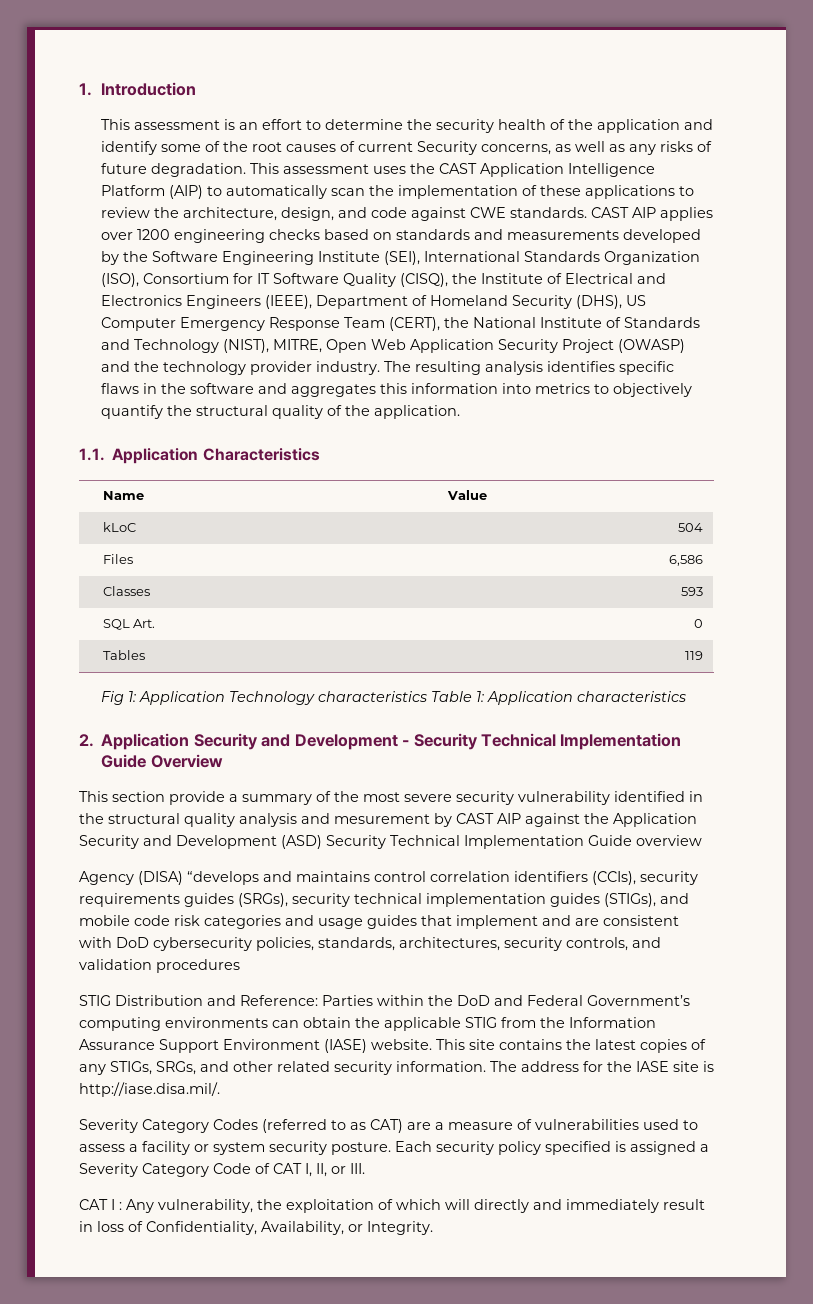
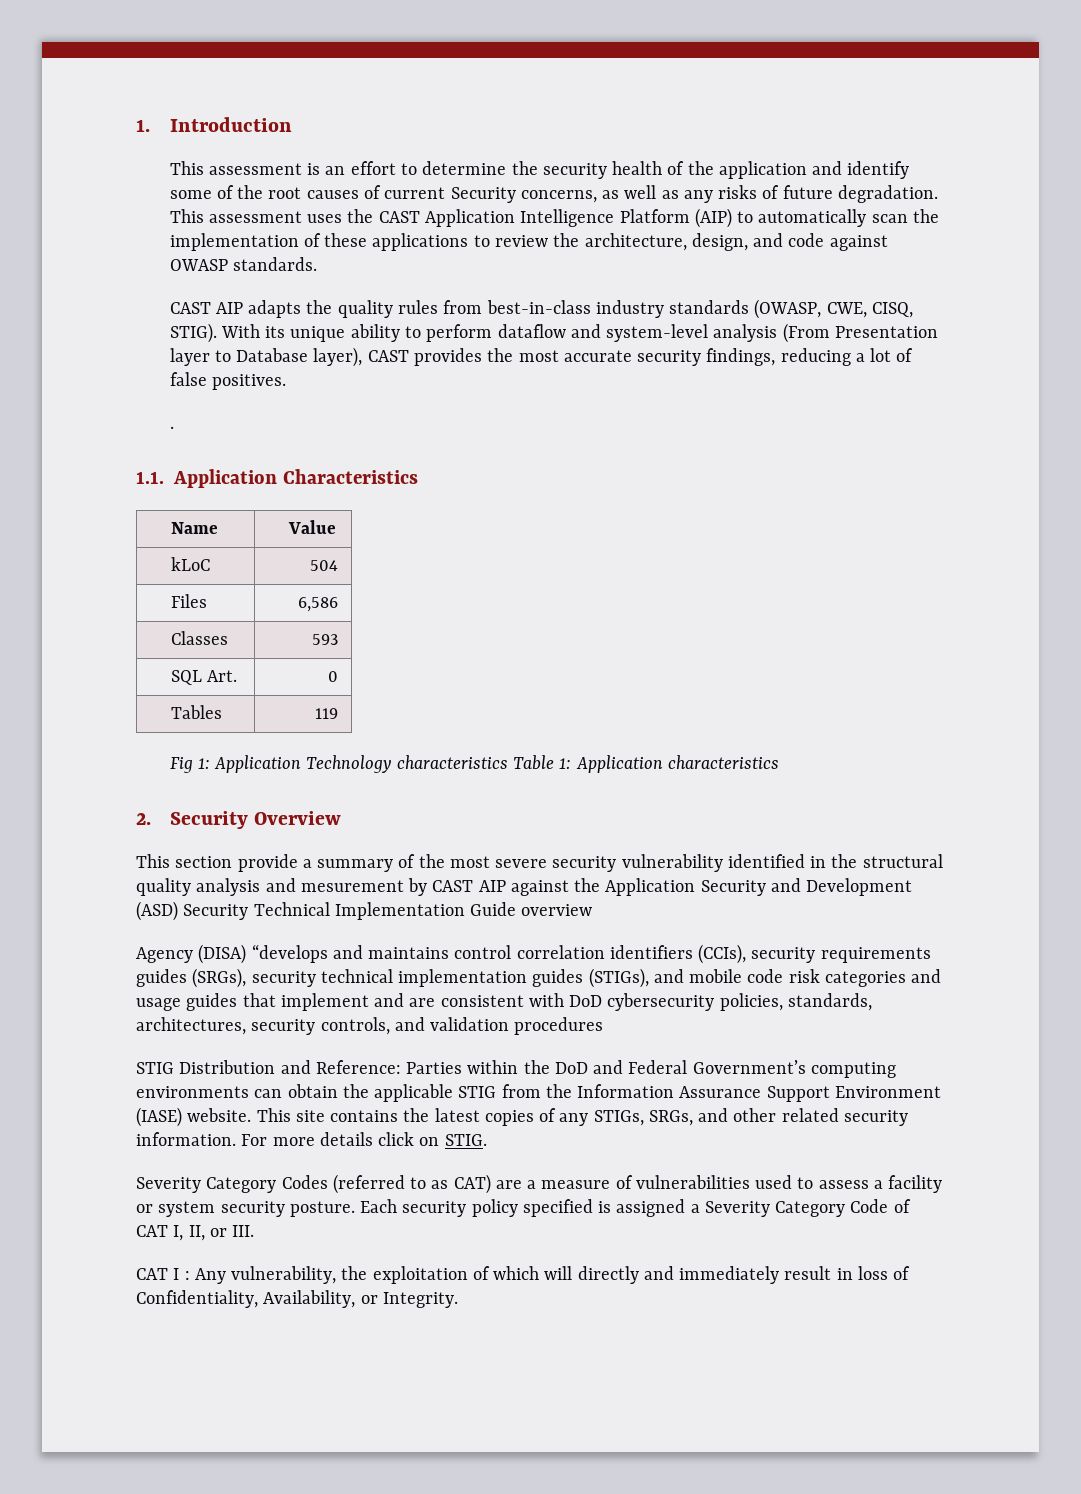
- This assessment uses the CAST Application Intelligence Platform (AIP) to automatically scan the implementation of these applications to review the architecture, design, and code against CWE standards. CAST AIP applies over 1200 engineering checks based on standards and measurements developed by the Software Engineering Institute (SEI), International Standards Organization (ISO), Consortium for IT Software Quality (CISQ), the Institute of Electrical and Electronics Engineers (IEEE), Department of Homeland Security (DHS), US Computer Emergency Response Team (CERT), the National Institute of Standards and Technology (NIST), MITRE, Open Web Application Security Project (OWASP) and the technology provider industry. The resulting analysis identifies specific flaws in the software and aggregates this information into metrics to objectively quantify the structural quality of the application.
+ This assessment uses the CAST Application Intelligence Platform (AIP) to automatically scan the implementation of these applications to review the architecture, design, and code against OWASP standards.
+ CAST AIP adapts the quality rules from best-in-class industry standards (OWASP, CWE, CISQ, STIG). With its unique ability to perform dataflow and system-level analysis (From Presentation layer to Database layer), CAST provides the most accurate security findings, reducing a lot of false positives.
+ .
- 2. Application Security and Development - Security Technical Implementation Guide Overview
+ 2. Security Overview
- The address for the IASE site is http://iase.disa.mil/.
+ For more details click on STIG.

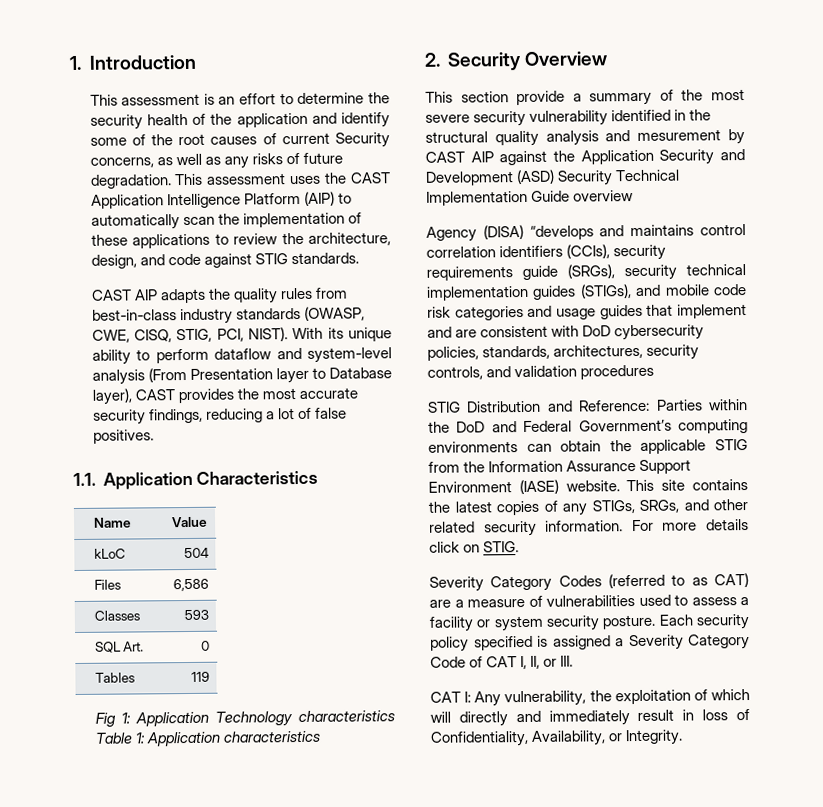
- This assessment uses the CAST Application Intelligence Platform (AIP) to automatically scan the implementation of these applications to review the architecture, design, and code against OWASP standards.
+ This assessment uses the CAST Application Intelligence Platform (AIP) to automatically scan the implementation of these applications to review the architecture, design, and code against STIG standards.
- CAST AIP adapts the quality rules from best-in-class industry standards (OWASP, CWE, CISQ, STIG).
+ CAST AIP adapts the quality rules from best-in-class industry standards (OWASP, CWE, CISQ, STIG, PCI, NIST).
- .
- Agency (DISA) “develops and maintains control correlation identifiers (CCIs), security requirements guides (SRGs), security technical implementation guides (STIGs), and mobile code risk categories and usage guides that implement and are consistent with DoD cybersecurity policies, standards, architectures, security controls, and validation procedures
+ Agency (DISA) “develops and maintains control correlation identifiers (CCIs), security requirements guide (SRGs), security technical implementation guides (STIGs), and mobile code risk categories and usage guides that implement and are consistent with DoD cybersecurity policies, standards, architectures, security controls, and validation procedures
- CAT I : Any vulnerability, the exploitation of which will directly and immediately result in loss of Confidentiality, Availability, or Integrity.
+ CAT I: Any vulnerability, the exploitation of which will directly and immediately result in loss of Confidentiality, Availability, or Integrity.

